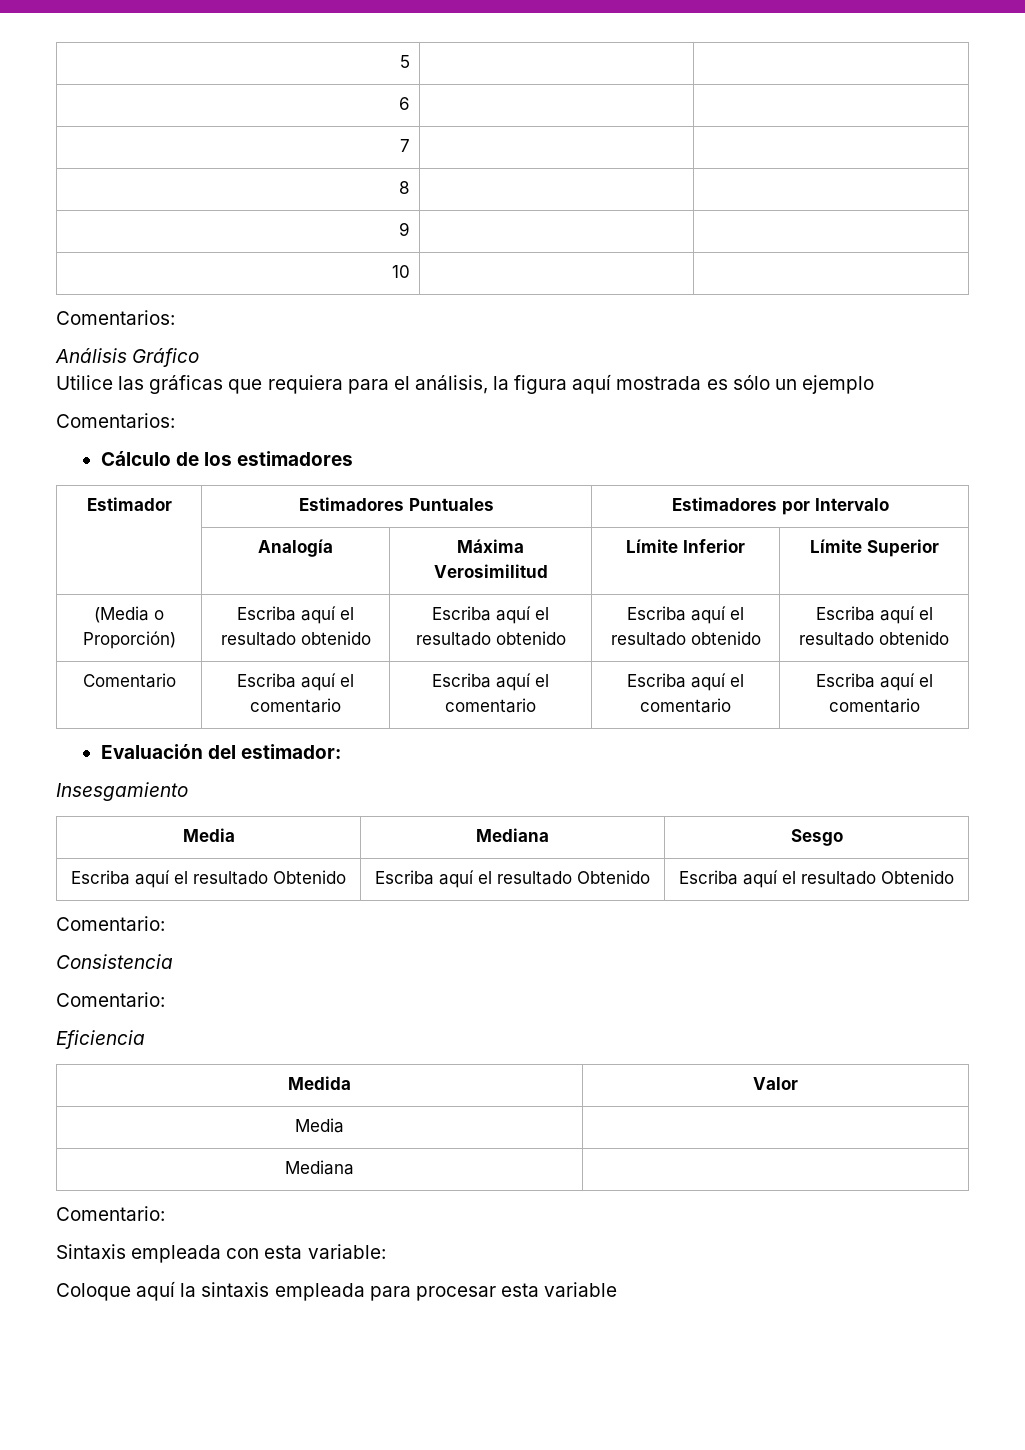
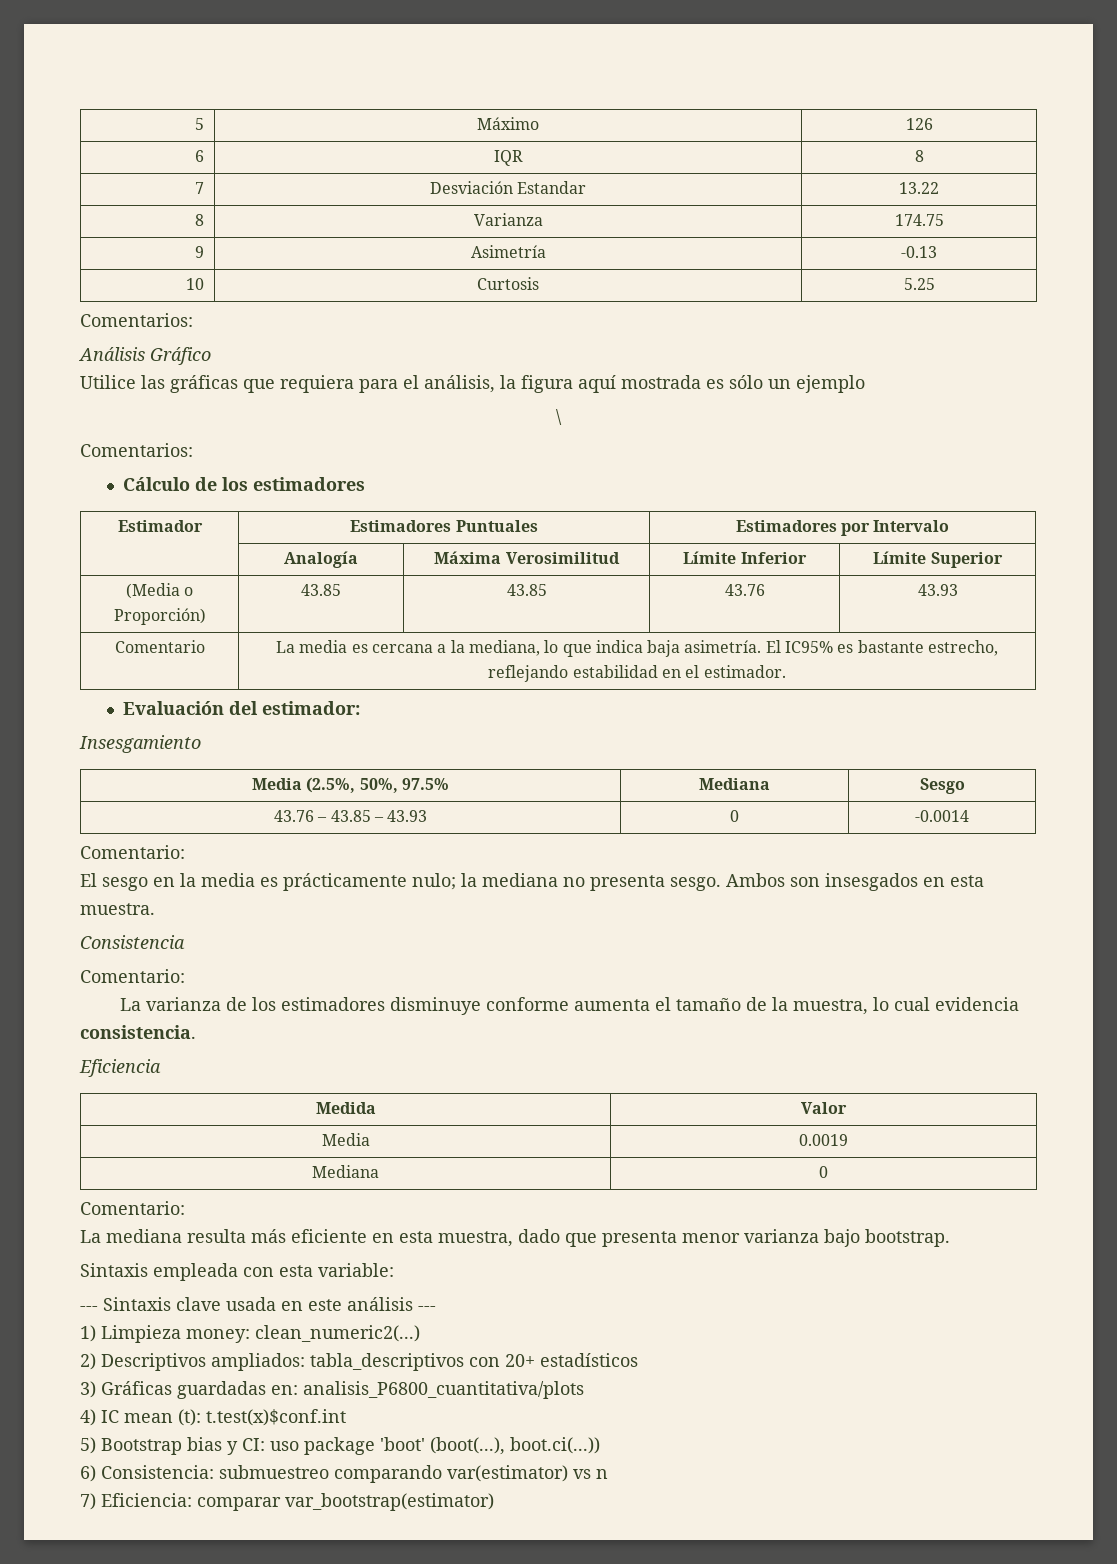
- 5 | |
+ 5 | Máximo | 126
- 6 | |
+ 6 | IQR | 8
- 7 | |
+ 7 | Desviación Estandar | 13.22
- 8 | |
+ 8 | Varianza | 174.75
- 9 | |
+ 9 | Asimetría | -0.13
- 10 | |
+ 10 | Curtosis | 5.25
+ \
- (Media o Proporción) | Escriba aquí el resultado obtenido | Escriba aquí el resultado obtenido | Escriba aquí el resultado obtenido | Escriba aquí el resultado obtenido
- Comentario | Escriba aquí el comentario | Escriba aquí el comentario | Escriba aquí el comentario | Escriba aquí el comentario
+ (Media o Proporción) | 43.85 | 43.85 | 43.76 | 43.93
+ Comentario | La media es cercana a la mediana, lo que indica baja asimetría. El IC95% es bastante estrecho, reflejando estabilidad en el estimador.
- Media | Mediana | Sesgo
+ Media (2.5%, 50%, 97.5% | Mediana | Sesgo
- Escriba aquí el resultado Obtenido | Escriba aquí el resultado Obtenido | Escriba aquí el resultado Obtenido
+ 43.76 – 43.85 – 43.93 | 0 | -0.0014
  Comentario:
+ El sesgo en la media es prácticamente nulo; la mediana no presenta sesgo. Ambos son insesgados en esta muestra.
  Consistencia
  Comentario:
+ La varianza de los estimadores disminuye conforme aumenta el tamaño de la muestra, lo cual evidencia consistencia.
  Medida | Valor
- Media |
- Mediana |
+ Media | 0.0019
+ Mediana | 0
  Comentario:
+ La mediana resulta más eficiente en esta muestra, dado que presenta menor varianza bajo bootstrap.
- Coloque aquí la sintaxis empleada para procesar esta variable
+ --- Sintaxis clave usada en este análisis ---
+ 1) Limpieza money: clean_numeric2(...)
+ 2) Descriptivos ampliados: tabla_descriptivos con 20+ estadísticos
+ 3) Gráficas guardadas en: analisis_P6800_cuantitativa/plots
+ 4) IC mean (t): t.test(x)$conf.int
+ 5) Bootstrap bias y CI: uso package 'boot' (boot(...), boot.ci(...))
+ 6) Consistencia: submuestreo comparando var(estimator) vs n
+ 7) Eficiencia: comparar var_bootstrap(estimator)

